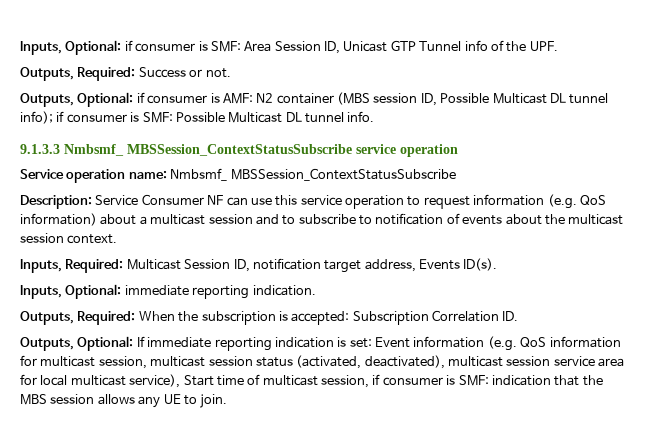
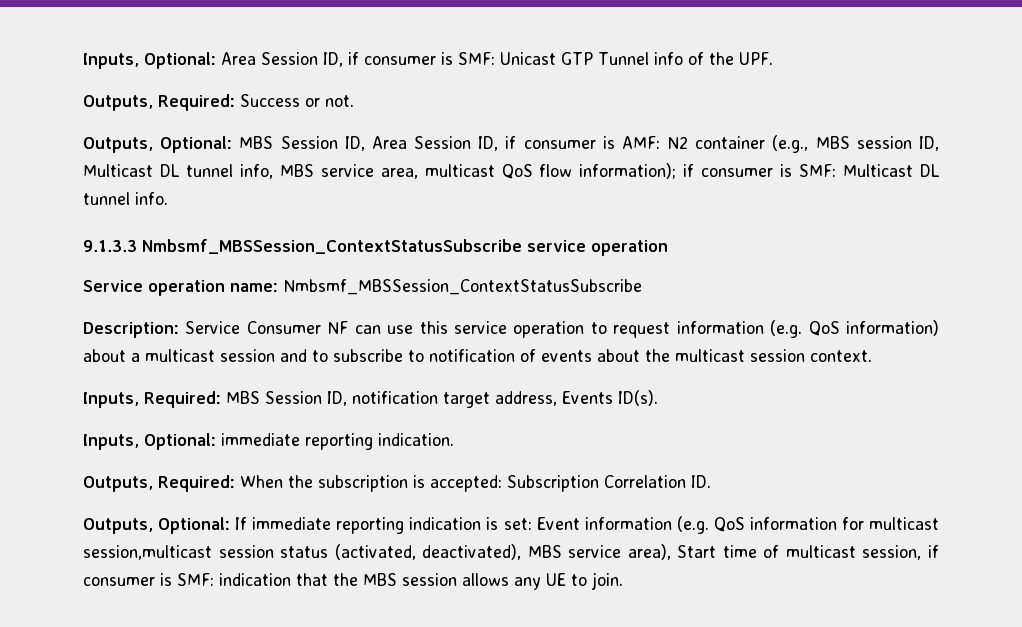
- Inputs, Optional: if consumer is SMF: Area Session ID, Unicast GTP Tunnel info of the UPF.
+ Inputs, Optional: Area Session ID, if consumer is SMF: Unicast GTP Tunnel info of the UPF.
- Outputs, Optional: if consumer is AMF: N2 container (MBS session ID, Possible Multicast DL tunnel info); if consumer is SMF: Possible Multicast DL tunnel info.
+ Outputs, Optional: MBS Session ID, Area Session ID, if consumer is AMF: N2 container (e.g., MBS session ID, Multicast DL tunnel info, MBS service area, multicast QoS flow information); if consumer is SMF: Multicast DL tunnel info.
- 9.1.3.3 Nmbsmf_ MBSSession_ContextStatusSubscribe service operation
+ 9.1.3.3 Nmbsmf_MBSSession_ContextStatusSubscribe service operation
- Service operation name: Nmbsmf_ MBSSession_ContextStatusSubscribe
+ Service operation name: Nmbsmf_MBSSession_ContextStatusSubscribe
- Inputs, Required: Multicast Session ID, notification target address, Events ID(s).
+ Inputs, Required: MBS Session ID, notification target address, Events ID(s).
- Outputs, Optional: If immediate reporting indication is set: Event information (e.g. QoS information for multicast session, multicast session status (activated, deactivated), multicast session service area for local multicast service), Start time of multicast session, if consumer is SMF: indication that the MBS session allows any UE to join.
+ Outputs, Optional: If immediate reporting indication is set: Event information (e.g. QoS information for multicast session,multicast session status (activated, deactivated), MBS service area), Start time of multicast session, if consumer is SMF: indication that the MBS session allows any UE to join.

